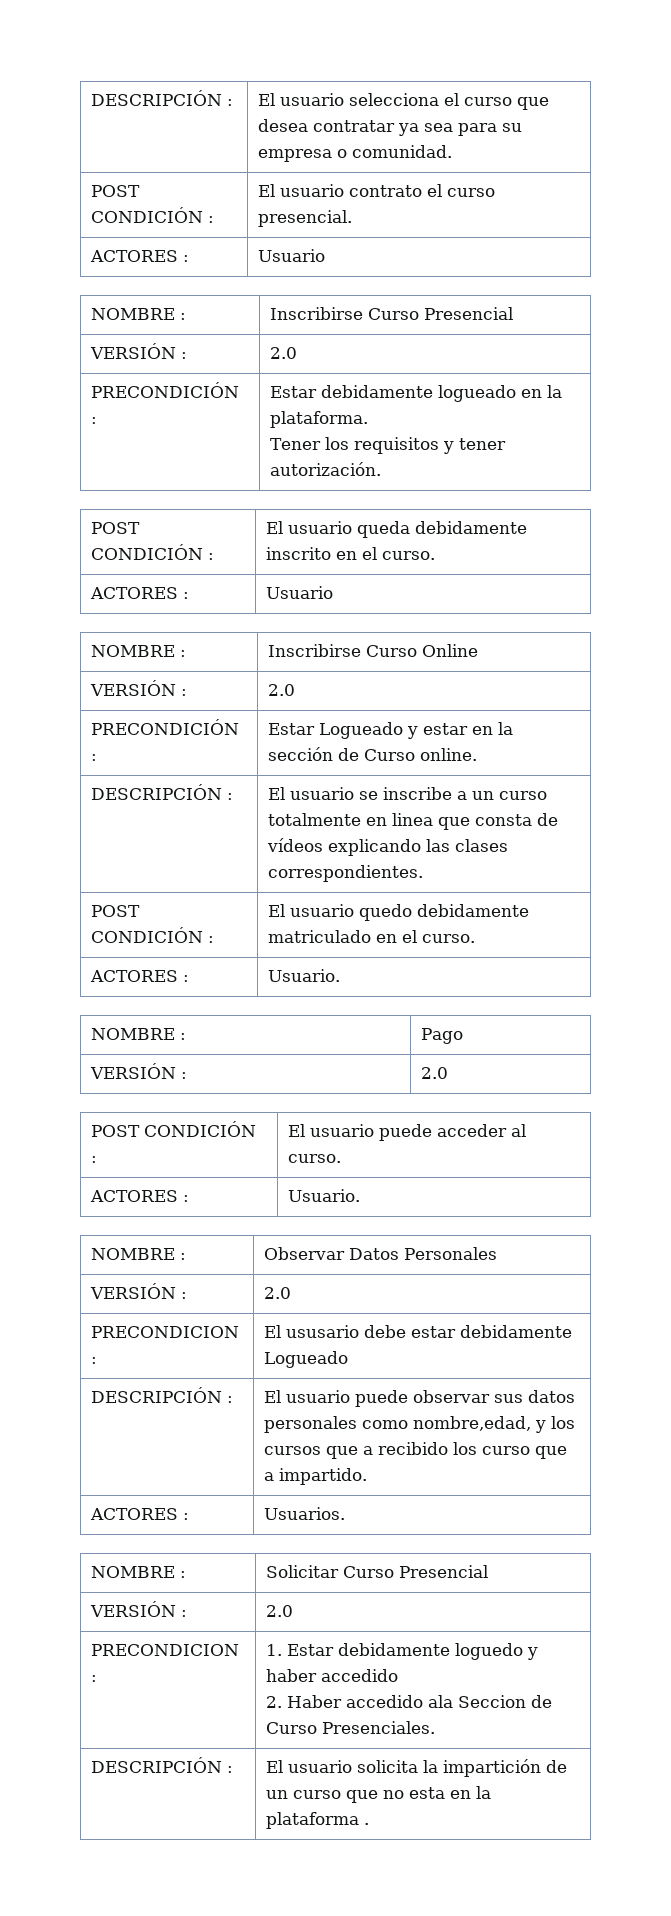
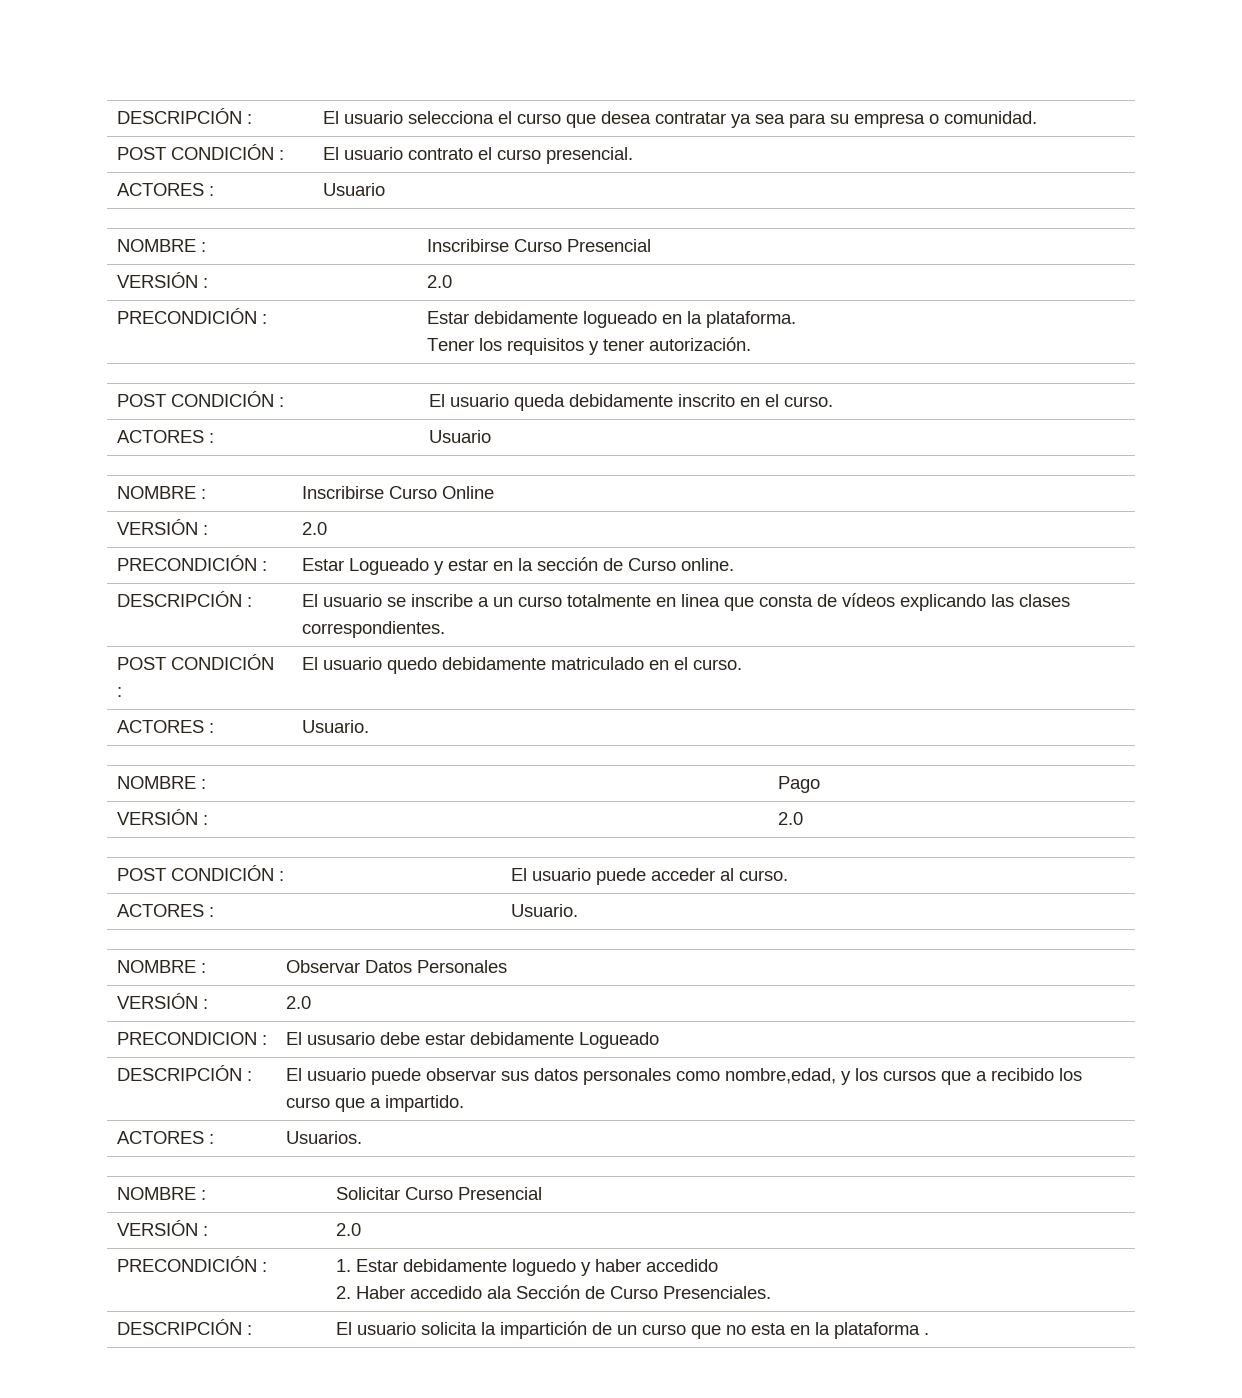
- PRECONDICION : | 1. Estar debidamente loguedo y haber accedido
- 2. Haber accedido ala Seccion de Curso Presenciales.
+ PRECONDICIÓN : | 1. Estar debidamente loguedo y haber accedido
+ 2. Haber accedido ala Sección de Curso Presenciales.

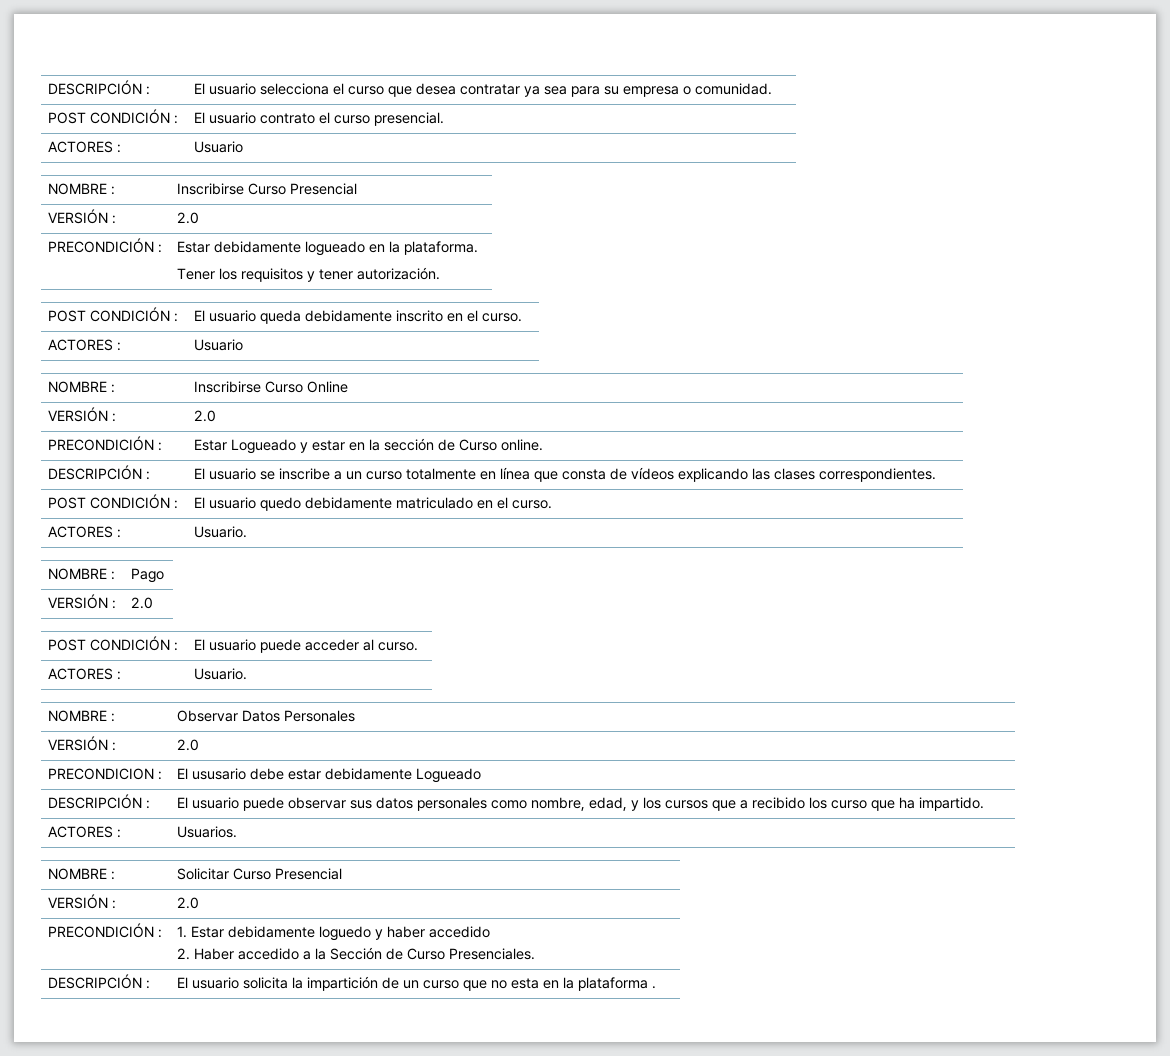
- DESCRIPCIÓN : | El usuario se inscribe a un curso totalmente en linea que consta de vídeos explicando las clases correspondientes.
+ DESCRIPCIÓN : | El usuario se inscribe a un curso totalmente en línea que consta de vídeos explicando las clases correspondientes.
- DESCRIPCIÓN : | El usuario puede observar sus datos personales como nombre,edad, y los cursos que a recibido los curso que a impartido.
+ DESCRIPCIÓN : | El usuario puede observar sus datos personales como nombre, edad, y los cursos que a recibido los curso que ha impartido.
  PRECONDICIÓN : | 1. Estar debidamente loguedo y haber accedido
- 2. Haber accedido ala Sección de Curso Presenciales.
+ 2. Haber accedido a la Sección de Curso Presenciales.

